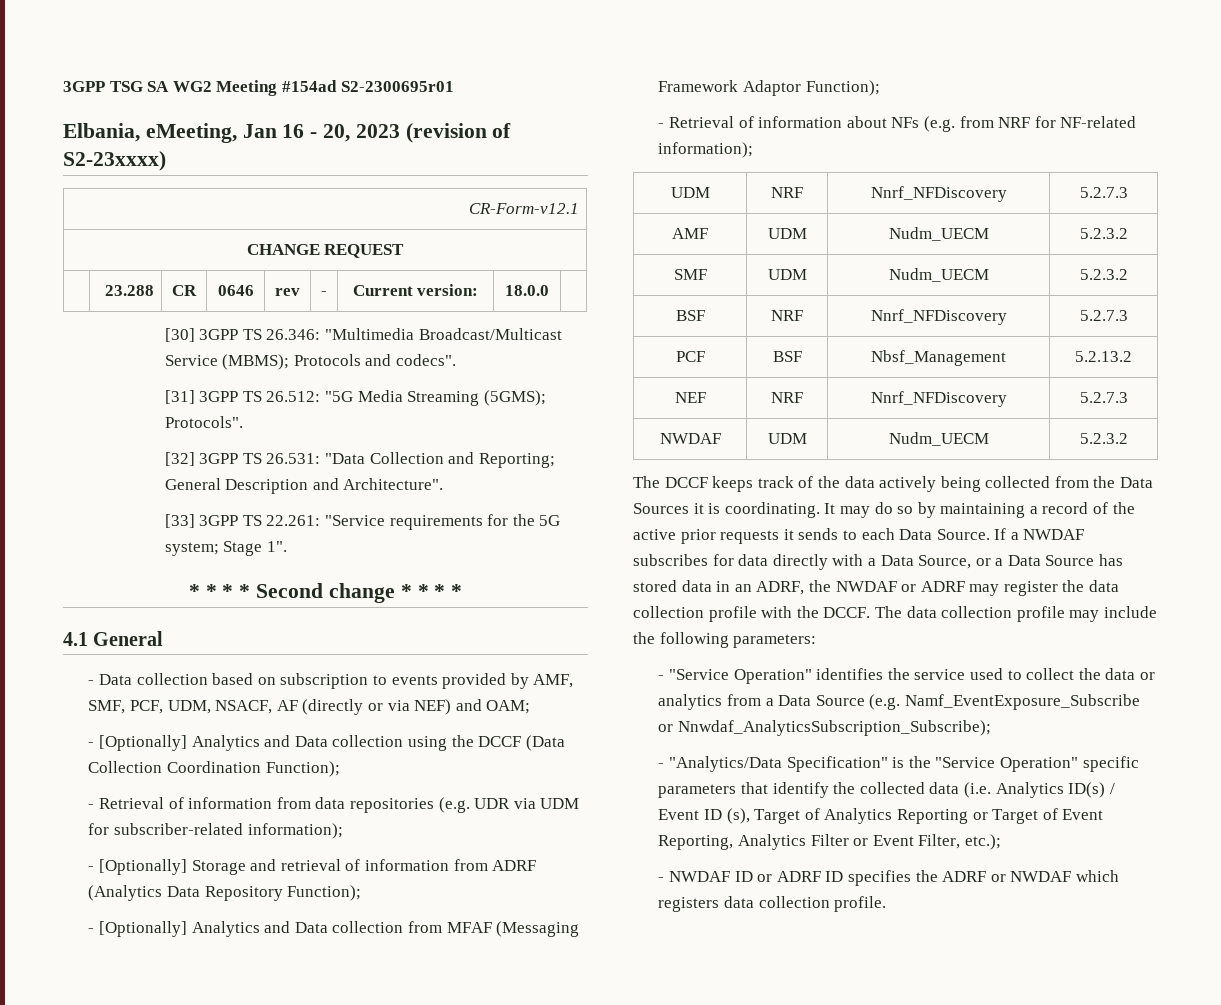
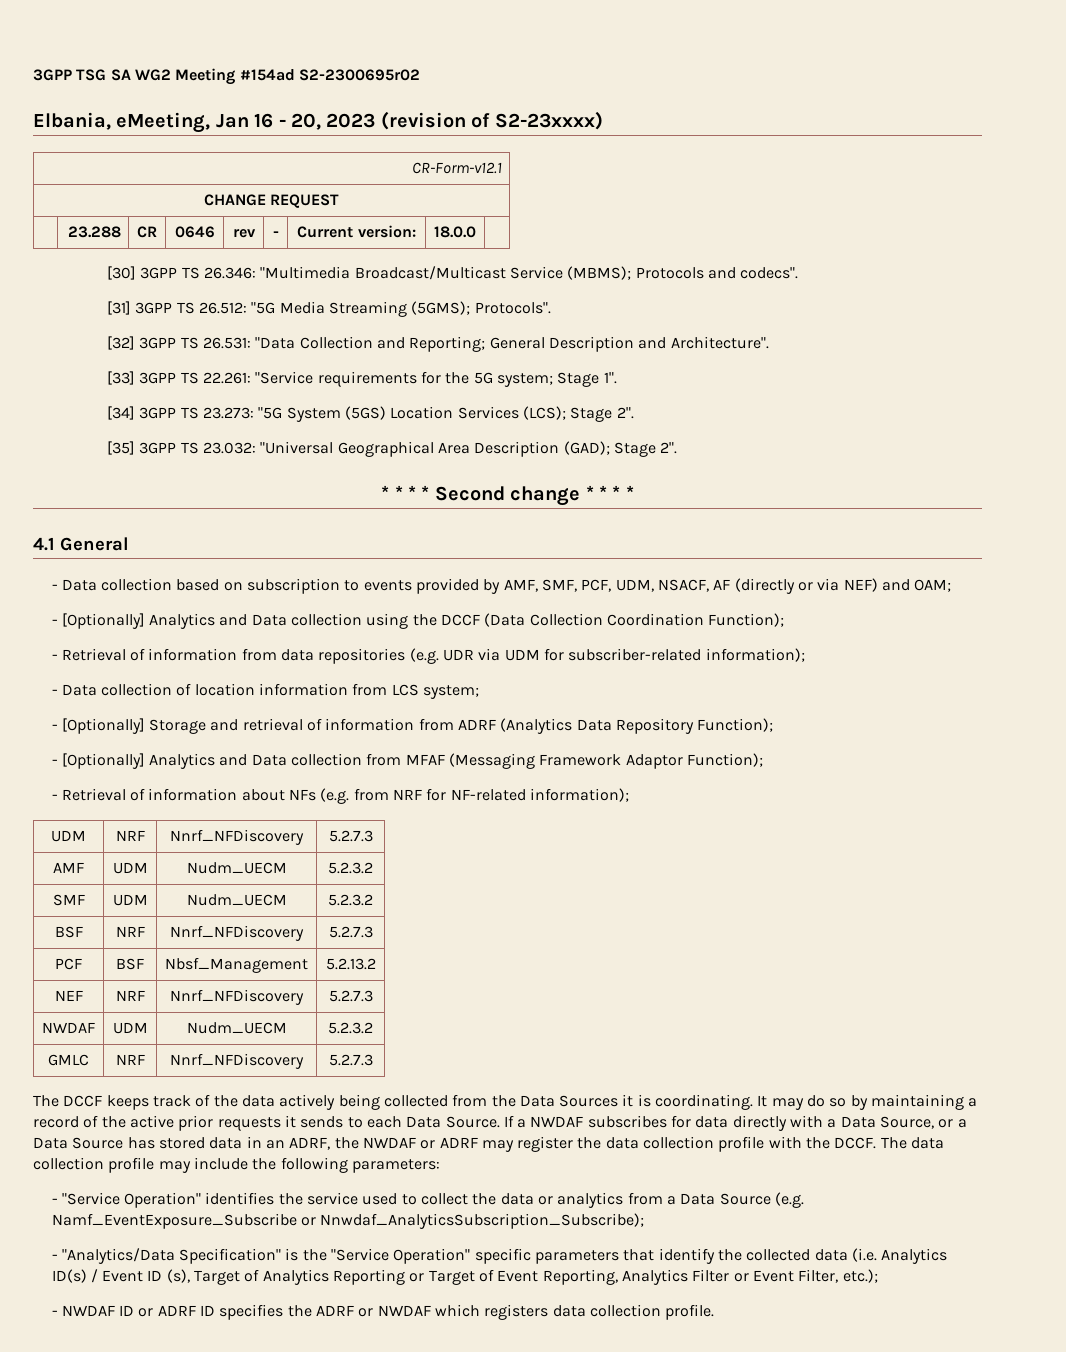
- 3GPP TSG SA WG2 Meeting #154ad S2-2300695r01
+ 3GPP TSG SA WG2 Meeting #154ad S2-2300695r02
+ [34] 3GPP TS 23.273: "5G System (5GS) Location Services (LCS); Stage 2".
+ [35] 3GPP TS 23.032: "Universal Geographical Area Description (GAD); Stage 2".
+ - Data collection of location information from LCS system;
+ GMLC | NRF | Nnrf_NFDiscovery | 5.2.7.3

